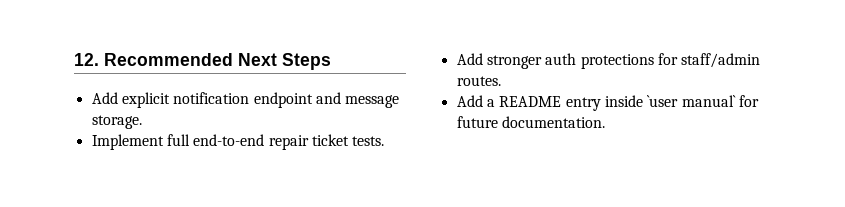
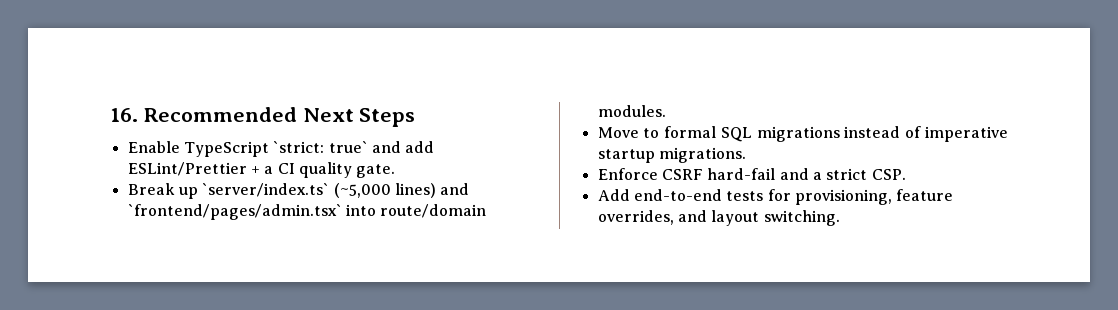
- 12. Recommended Next Steps
+ 16. Recommended Next Steps
- Add explicit notification endpoint and message storage.
- Implement full end-to-end repair ticket tests.
- Add stronger auth protections for staff/admin routes.
- Add a README entry inside `user manual` for future documentation.
+ Enable TypeScript `strict: true` and add ESLint/Prettier + a CI quality gate.
+ Break up `server/index.ts` (~5,000 lines) and `frontend/pages/admin.tsx` into route/domain modules.
+ Move to formal SQL migrations instead of imperative startup migrations.
+ Enforce CSRF hard-fail and a strict CSP.
+ Add end-to-end tests for provisioning, feature overrides, and layout switching.

